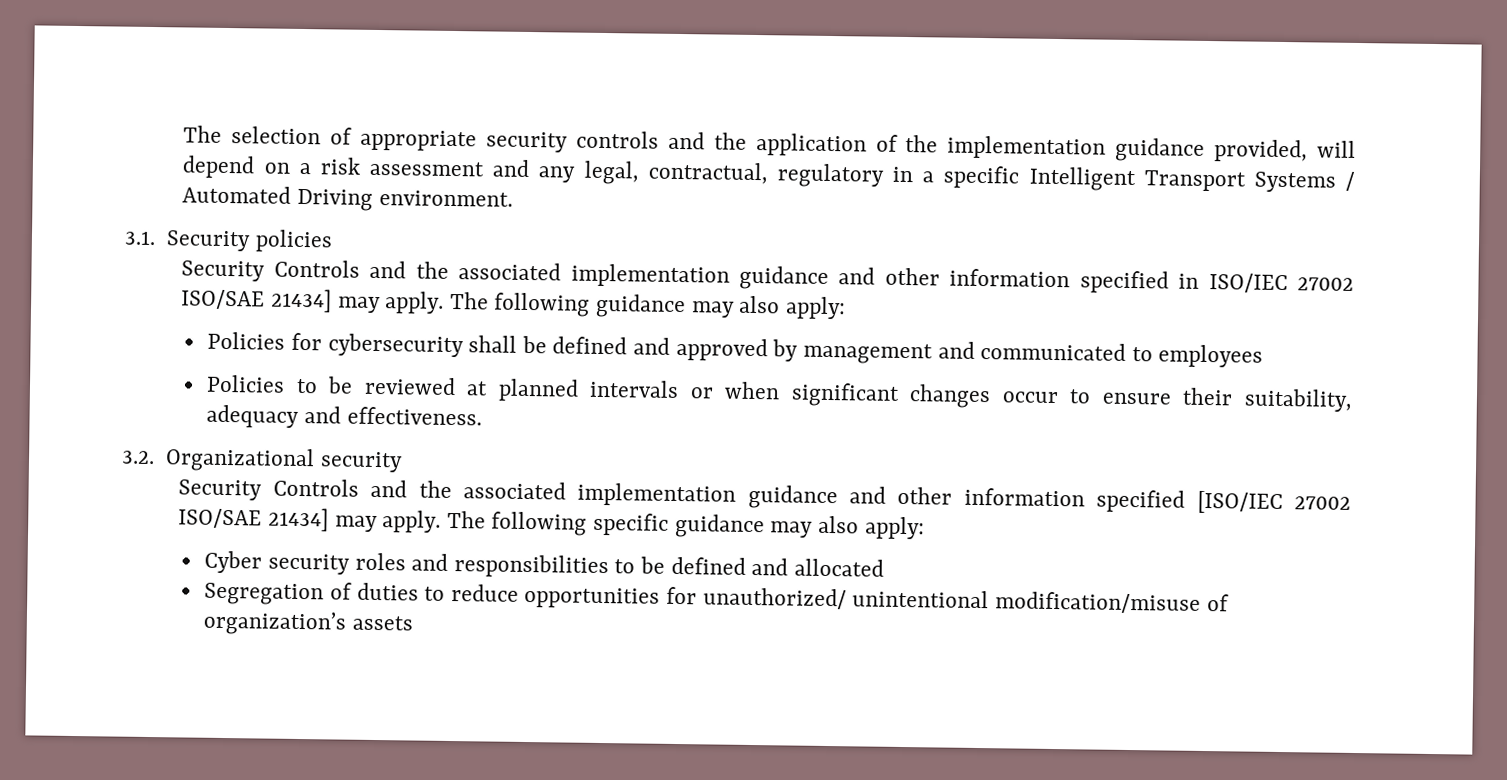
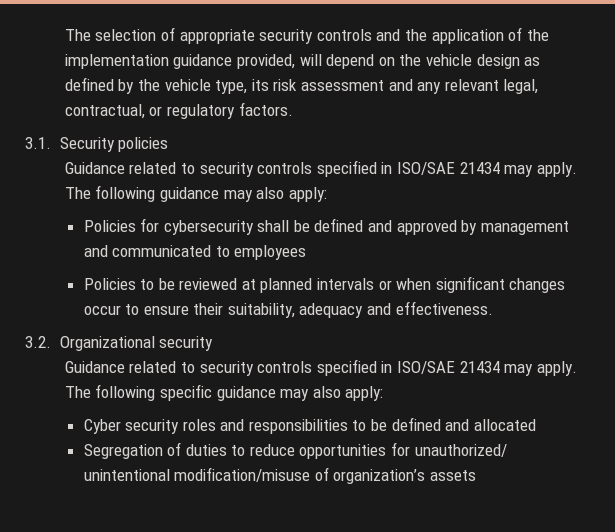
- The selection of appropriate security controls and the application of the implementation guidance provided, will depend on a risk assessment and any legal, contractual, regulatory in a specific Intelligent Transport Systems / Automated Driving environment.
+ The selection of appropriate security controls and the application of the implementation guidance provided, will depend on the vehicle design as defined by the vehicle type, its risk assessment and any relevant legal, contractual, or regulatory factors.
  3.1. Security policies
- Security Controls and the associated implementation guidance and other information specified in ISO/IEC 27002 ISO/SAE 21434] may apply.
+ Guidance related to security controls specified in ISO/SAE 21434 may apply.
  3.2. Organizational security
- Security Controls and the associated implementation guidance and other information specified [ISO/IEC 27002 ISO/SAE 21434] may apply.
+ Guidance related to security controls specified in ISO/SAE 21434 may apply.

